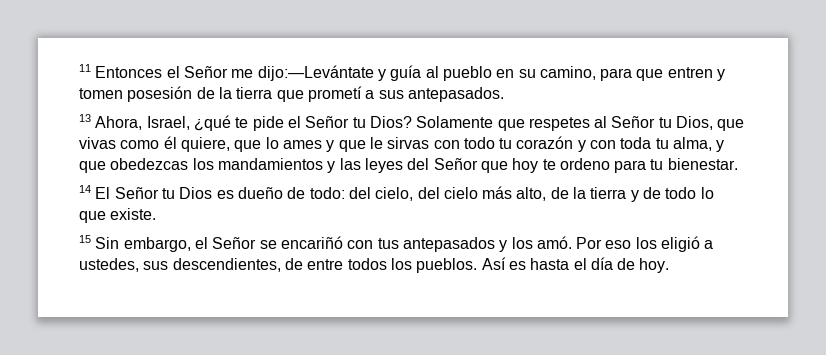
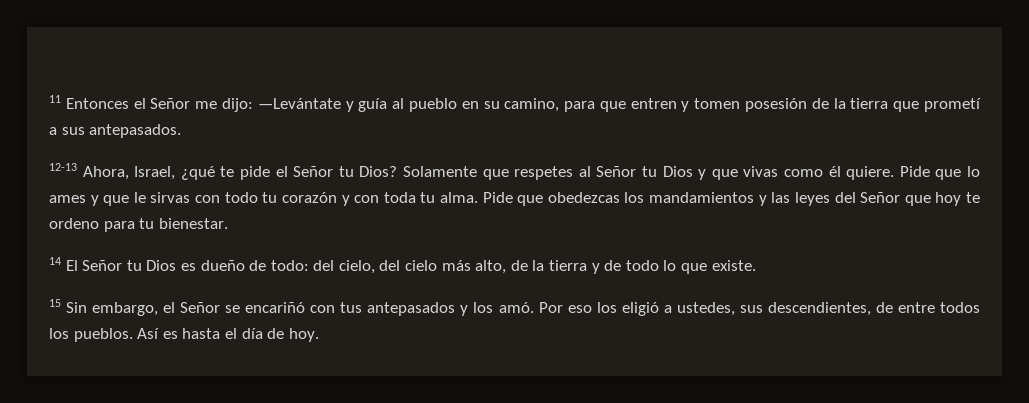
- 11 Entonces el Señor me dijo:—Levántate y guía al pueblo en su camino, para que entren y tomen posesión de la tierra que prometí a sus antepasados.
+ 11 Entonces el Señor me dijo: —Levántate y guía al pueblo en su camino, para que entren y tomen posesión de la tierra que prometí a sus antepasados.
- 13 Ahora, Israel, ¿qué te pide el Señor tu Dios?
+ 12-13 Ahora, Israel, ¿qué te pide el Señor tu Dios?
- Solamente que respetes al Señor tu Dios, que vivas como él quiere, que lo ames y que le sirvas con todo tu corazón y con toda tu alma, y que obedezcas los mandamientos y las leyes del Señor que hoy te ordeno para tu bienestar.
+ Solamente que respetes al Señor tu Dios y que vivas como él quiere. Pide que lo ames y que le sirvas con todo tu corazón y con toda tu alma. Pide que obedezcas los mandamientos y las leyes del Señor que hoy te ordeno para tu bienestar.

